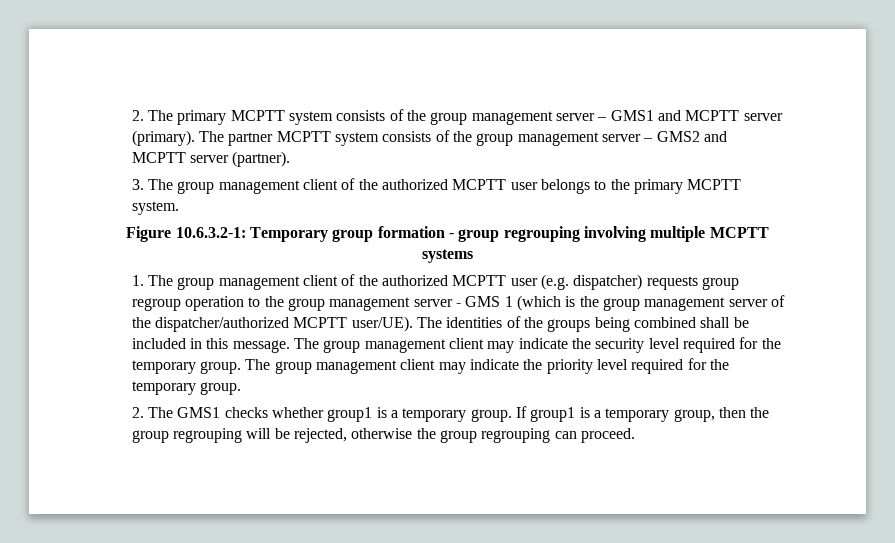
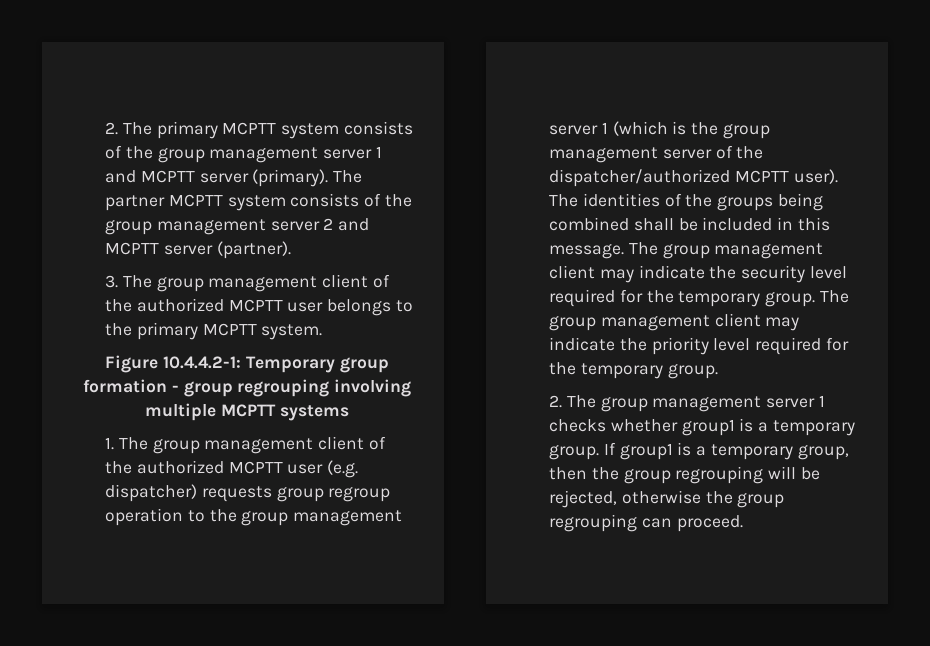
- 2. The primary MCPTT system consists of the group management server – GMS1 and MCPTT server (primary).
+ 2. The primary MCPTT system consists of the group management server 1 and MCPTT server (primary).
- The partner MCPTT system consists of the group management server – GMS2 and MCPTT server (partner).
+ The partner MCPTT system consists of the group management server 2 and MCPTT server (partner).
- Figure 10.6.3.2-1: Temporary group formation - group regrouping involving multiple MCPTT systems
+ Figure 10.4.4.2-1: Temporary group formation - group regrouping involving multiple MCPTT systems
- 1. The group management client of the authorized MCPTT user (e.g. dispatcher) requests group regroup operation to the group management server - GMS 1 (which is the group management server of the dispatcher/authorized MCPTT user/UE).
+ 1. The group management client of the authorized MCPTT user (e.g. dispatcher) requests group regroup operation to the group management server 1 (which is the group management server of the dispatcher/authorized MCPTT user).
- 2. The GMS1 checks whether group1 is a temporary group.
+ 2. The group management server 1 checks whether group1 is a temporary group.

